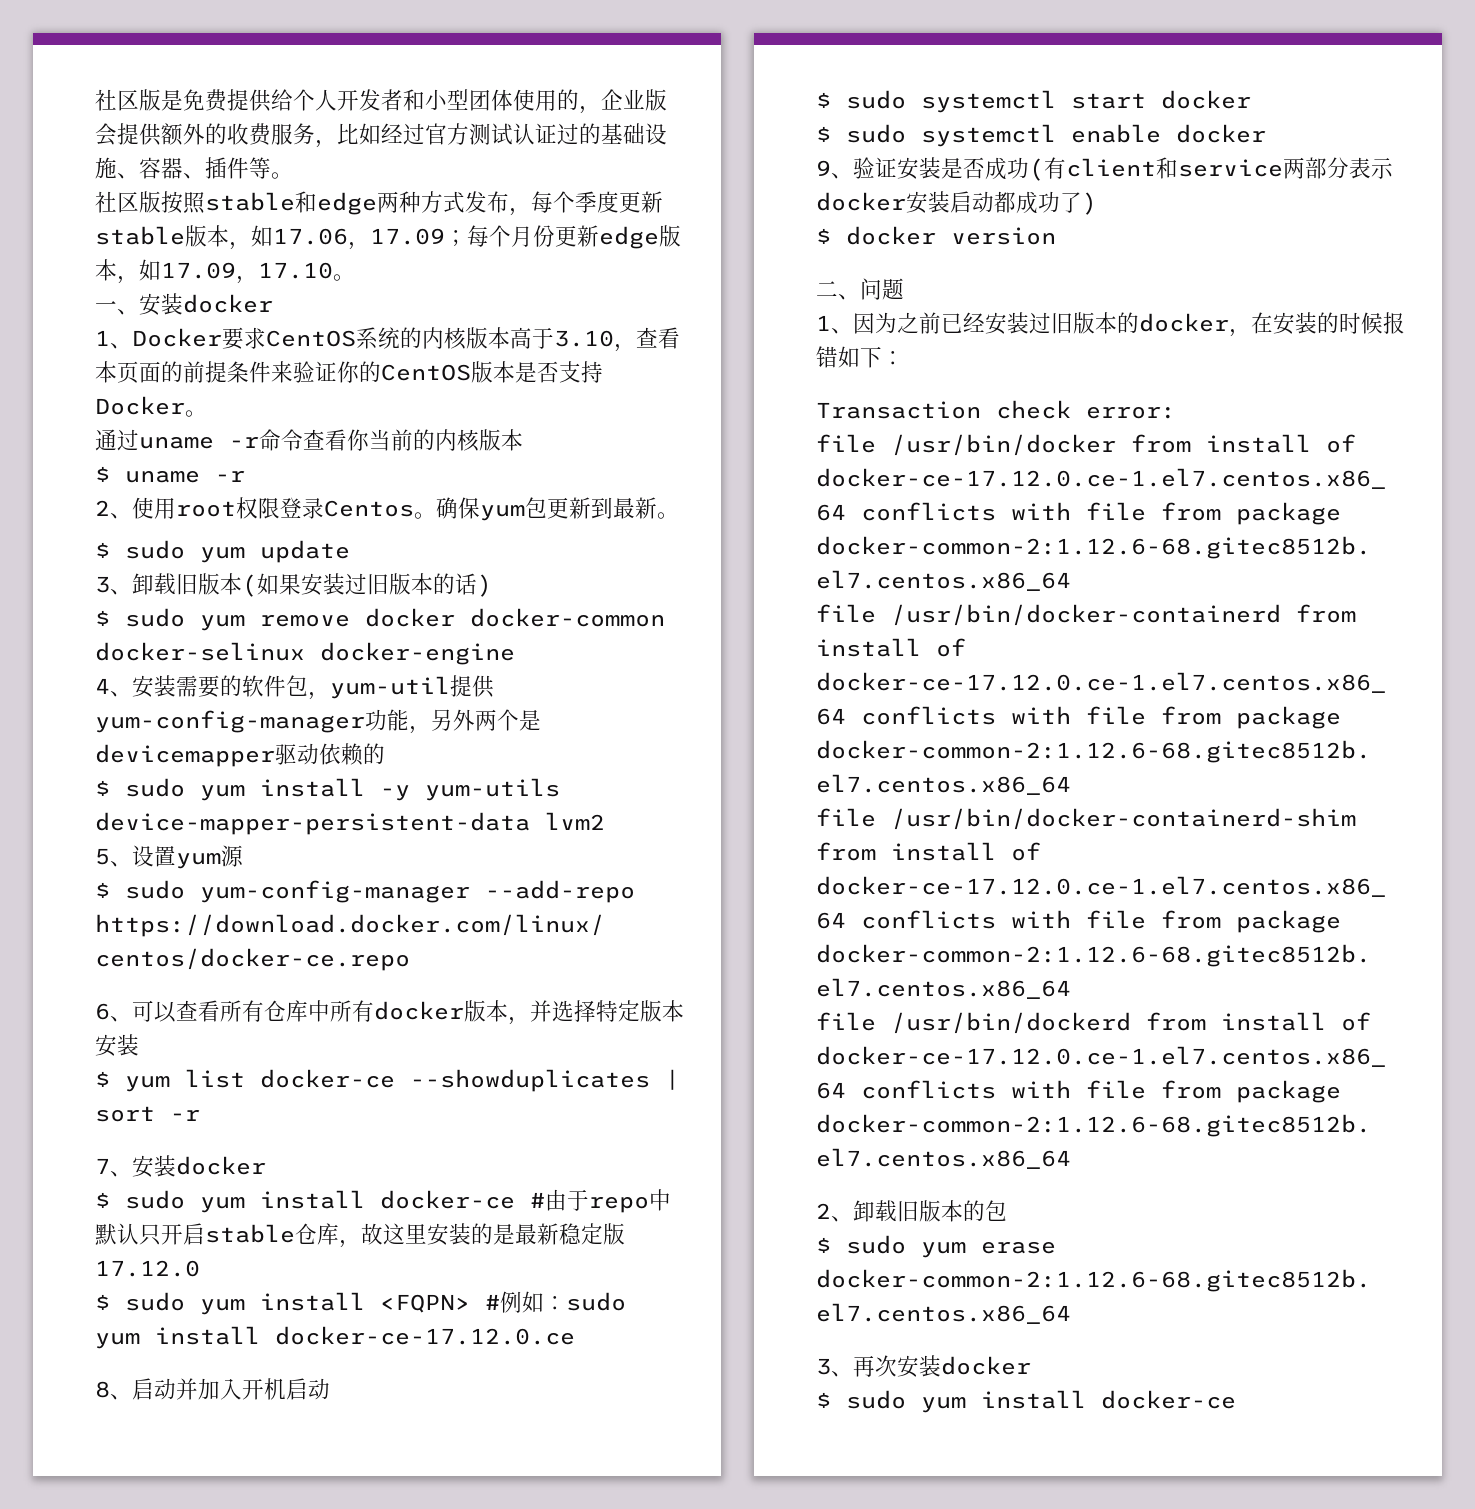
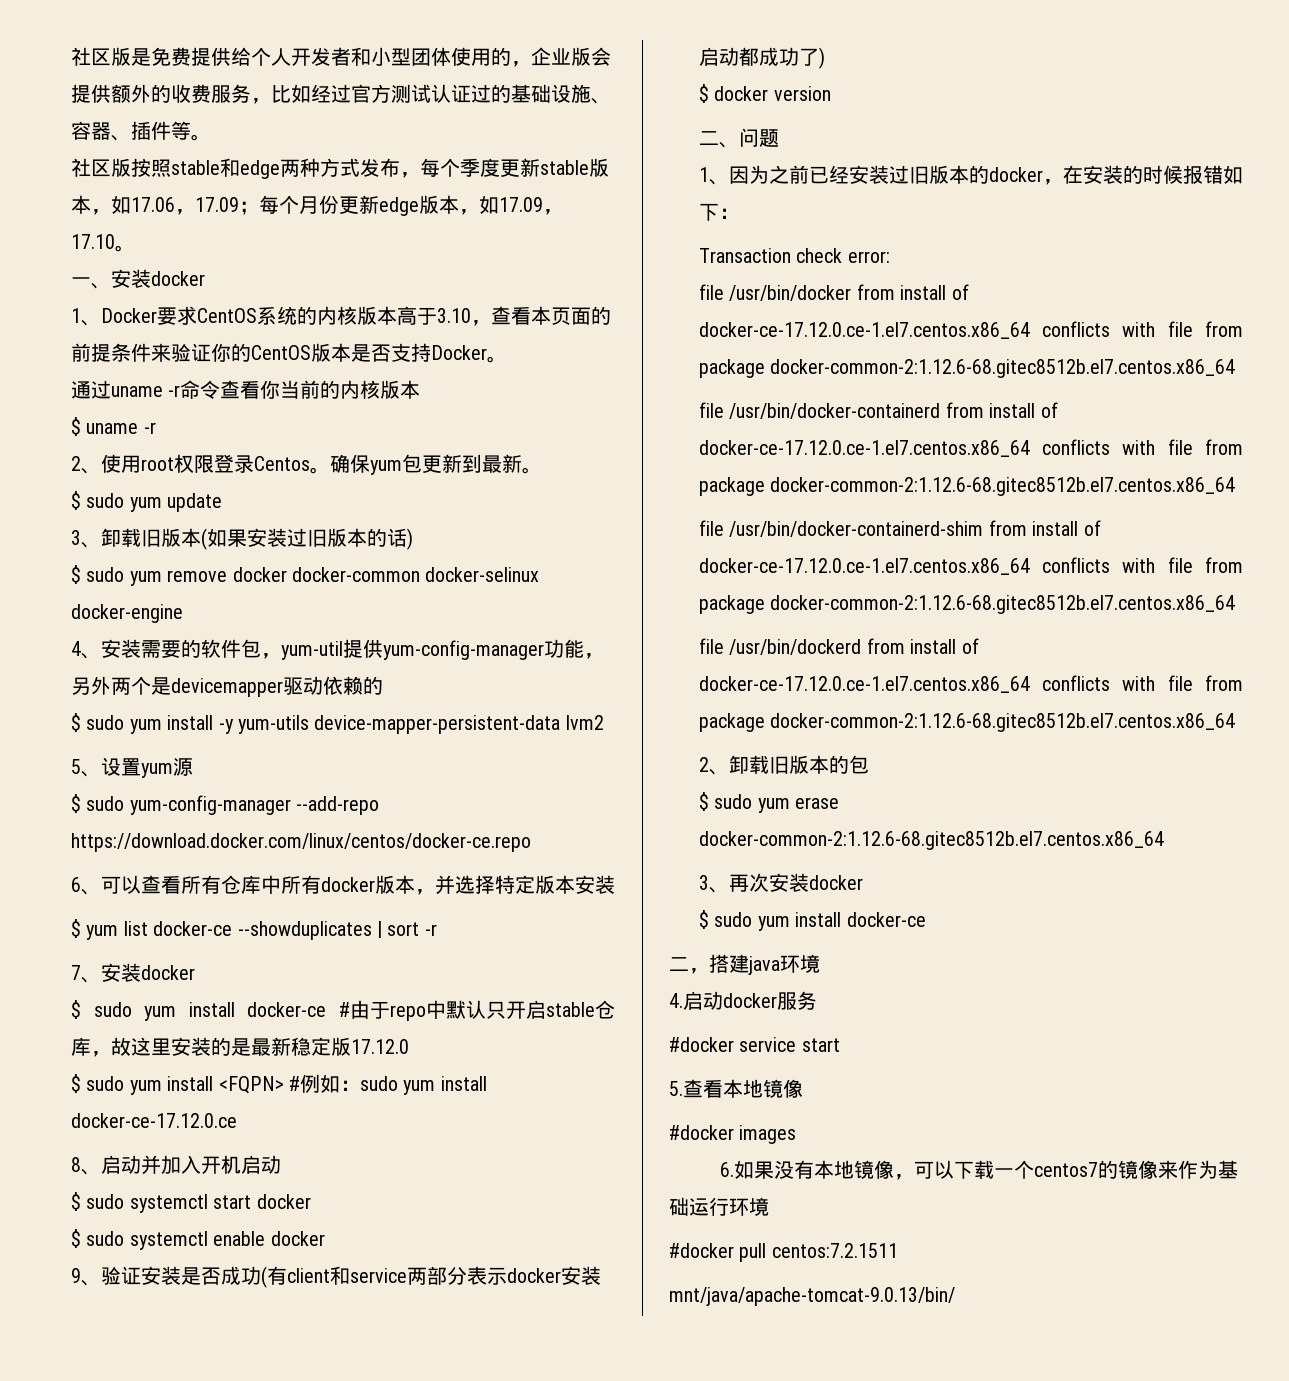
+ 二，搭建java环境
+ 4.启动docker服务
+ #docker service start
+ 5.查看本地镜像
+ #docker images
+ 6.如果没有本地镜像，可以下载一个centos7的镜像来作为基础运行环境
+ #docker pull centos:7.2.1511
+ mnt/java/apache-tomcat-9.0.13/bin/

